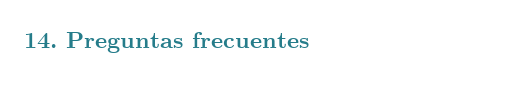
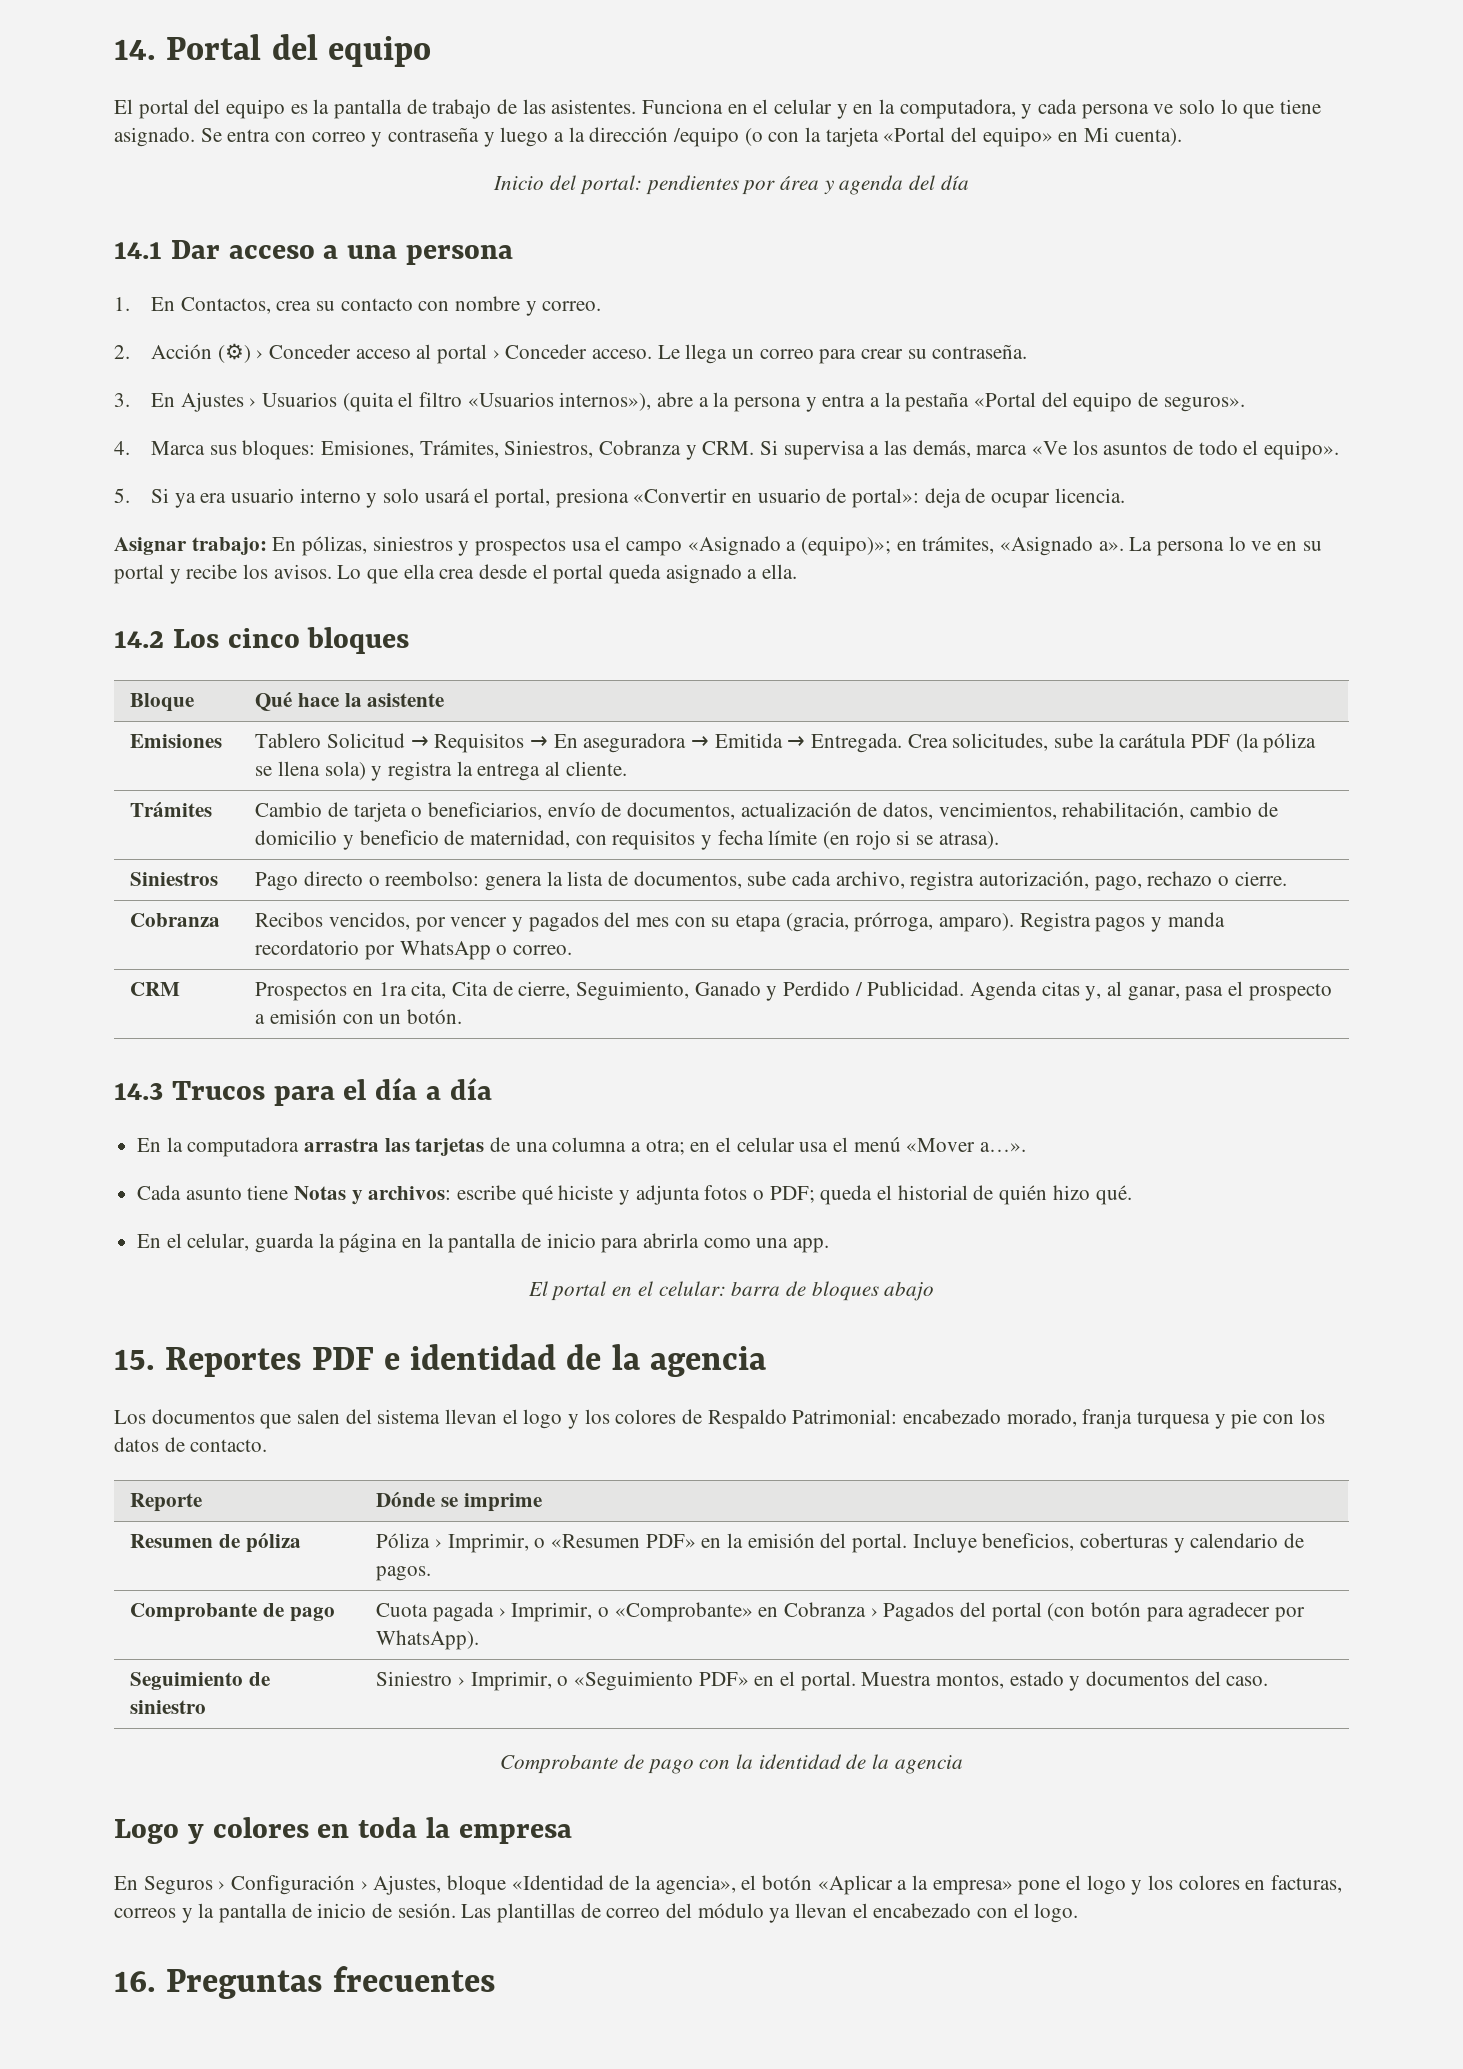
- 14. Preguntas frecuentes
+ 14. Portal del equipo
+ El portal del equipo es la pantalla de trabajo de las asistentes. Funciona en el celular y en la computadora, y cada persona ve solo lo que tiene asignado. Se entra con correo y contraseña y luego a la dirección /equipo (o con la tarjeta «Portal del equipo» en Mi cuenta).
+ Inicio del portal: pendientes por área y agenda del día
+ 14.1 Dar acceso a una persona
+ 1. En Contactos, crea su contacto con nombre y correo.
+ 2. Acción (⚙) › Conceder acceso al portal › Conceder acceso. Le llega un correo para crear su contraseña.
+ 3. En Ajustes › Usuarios (quita el filtro «Usuarios internos»), abre a la persona y entra a la pestaña «Portal del equipo de seguros».
+ 4. Marca sus bloques: Emisiones, Trámites, Siniestros, Cobranza y CRM. Si supervisa a las demás, marca «Ve los asuntos de todo el equipo».
+ 5. Si ya era usuario interno y solo usará el portal, presiona «Convertir en usuario de portal»: deja de ocupar licencia.
+ Asignar trabajo: En pólizas, siniestros y prospectos usa el campo «Asignado a (equipo)»; en trámites, «Asignado a». La persona lo ve en su portal y recibe los avisos. Lo que ella crea desde el portal queda asignado a ella.
+ 14.2 Los cinco bloques
+ Bloque | Qué hace la asistente
+ Emisiones | Tablero Solicitud → Requisitos → En aseguradora → Emitida → Entregada. Crea solicitudes, sube la carátula PDF (la póliza se llena sola) y registra la entrega al cliente.
+ Trámites | Cambio de tarjeta o beneficiarios, envío de documentos, actualización de datos, vencimientos, rehabilitación, cambio de domicilio y beneficio de maternidad, con requisitos y fecha límite (en rojo si se atrasa).
+ Siniestros | Pago directo o reembolso: genera la lista de documentos, sube cada archivo, registra autorización, pago, rechazo o cierre.
+ Cobranza | Recibos vencidos, por vencer y pagados del mes con su etapa (gracia, prórroga, amparo). Registra pagos y manda recordatorio por WhatsApp o correo.
+ CRM | Prospectos en 1ra cita, Cita de cierre, Seguimiento, Ganado y Perdido / Publicidad. Agenda citas y, al ganar, pasa el prospecto a emisión con un botón.
+ 14.3 Trucos para el día a día
+ En la computadora arrastra las tarjetas de una columna a otra; en el celular usa el menú «Mover a…».
+ Cada asunto tiene Notas y archivos: escribe qué hiciste y adjunta fotos o PDF; queda el historial de quién hizo qué.
+ En el celular, guarda la página en la pantalla de inicio para abrirla como una app.
+ El portal en el celular: barra de bloques abajo
+ 15. Reportes PDF e identidad de la agencia
+ Los documentos que salen del sistema llevan el logo y los colores de Respaldo Patrimonial: encabezado morado, franja turquesa y pie con los datos de contacto.
+ Reporte | Dónde se imprime
+ Resumen de póliza | Póliza › Imprimir, o «Resumen PDF» en la emisión del portal. Incluye beneficios, coberturas y calendario de pagos.
+ Comprobante de pago | Cuota pagada › Imprimir, o «Comprobante» en Cobranza › Pagados del portal (con botón para agradecer por WhatsApp).
+ Seguimiento de siniestro | Siniestro › Imprimir, o «Seguimiento PDF» en el portal. Muestra montos, estado y documentos del caso.
+ Comprobante de pago con la identidad de la agencia
+ Logo y colores en toda la empresa
+ En Seguros › Configuración › Ajustes, bloque «Identidad de la agencia», el botón «Aplicar a la empresa» pone el logo y los colores en facturas, correos y la pantalla de inicio de sesión. Las plantillas de correo del módulo ya llevan el encabezado con el logo.
+ 16. Preguntas frecuentes

